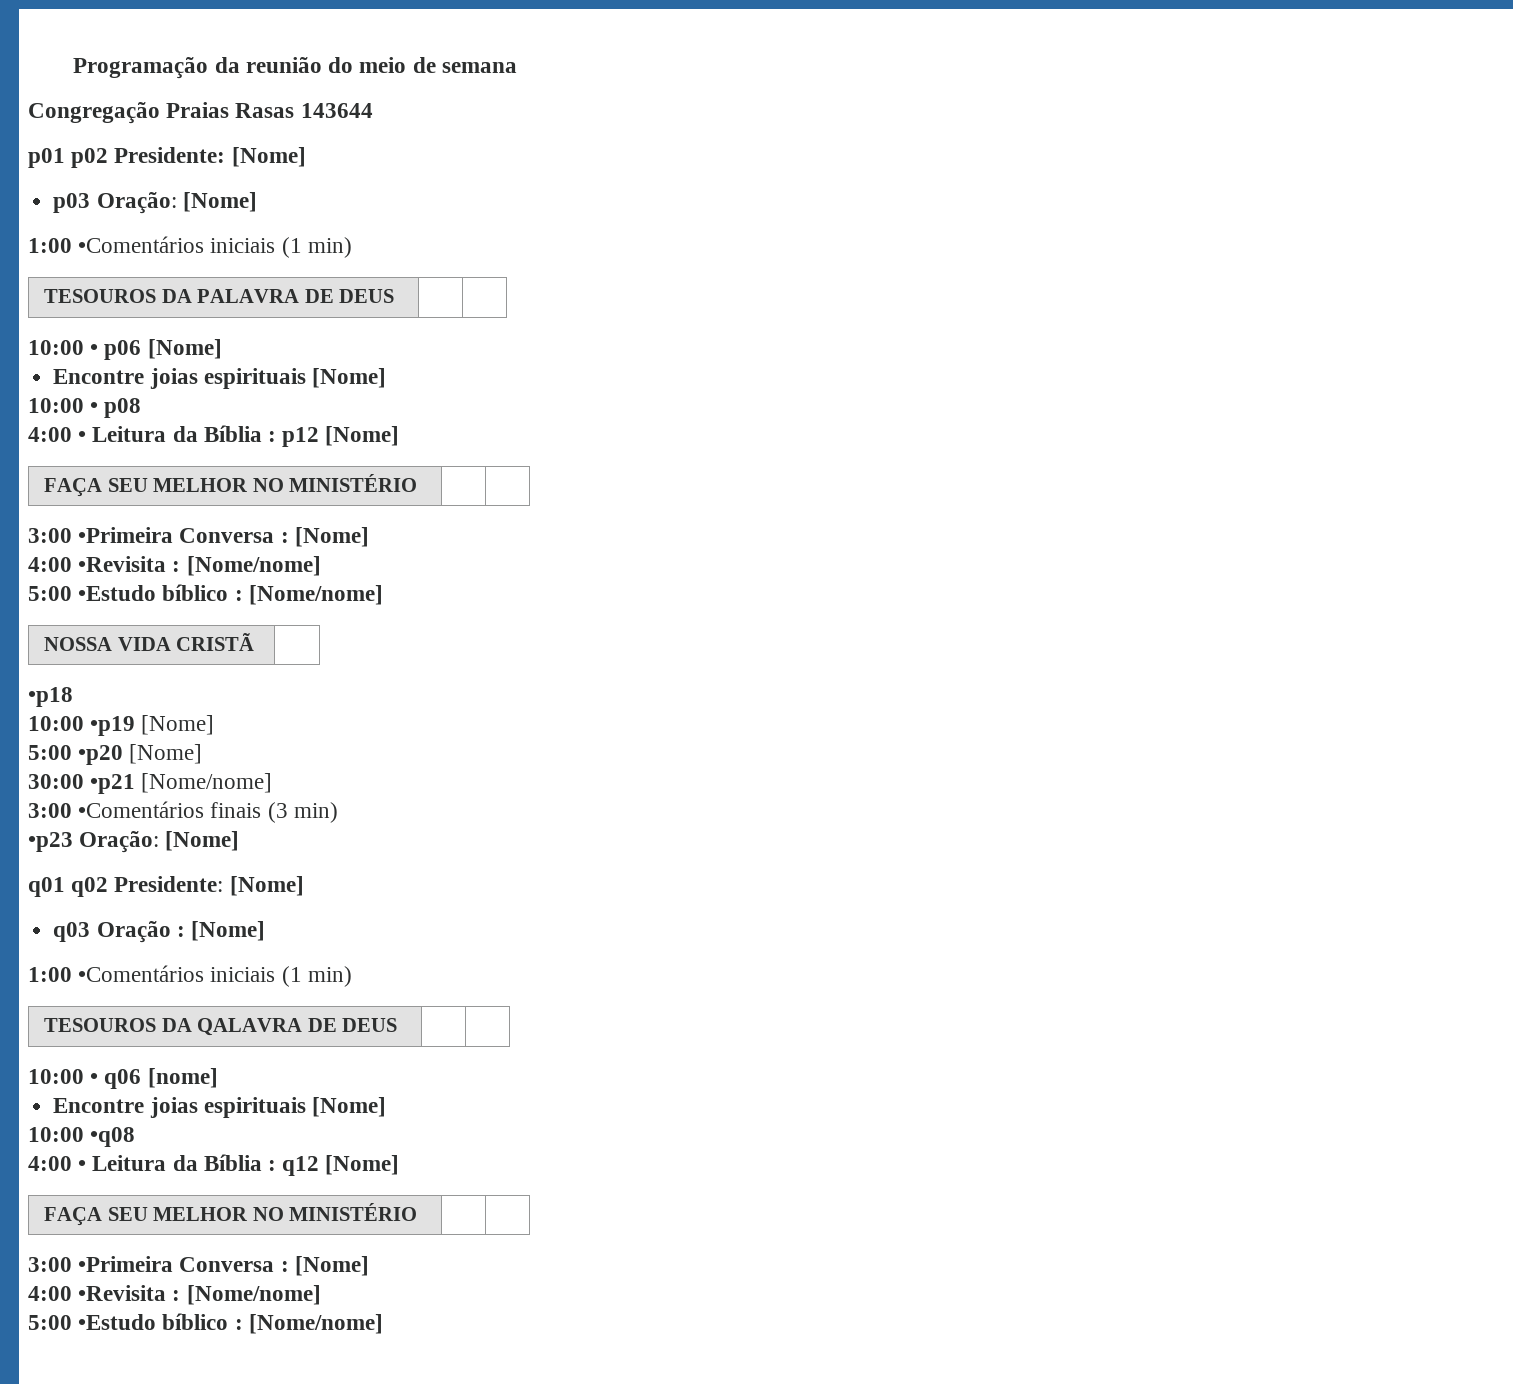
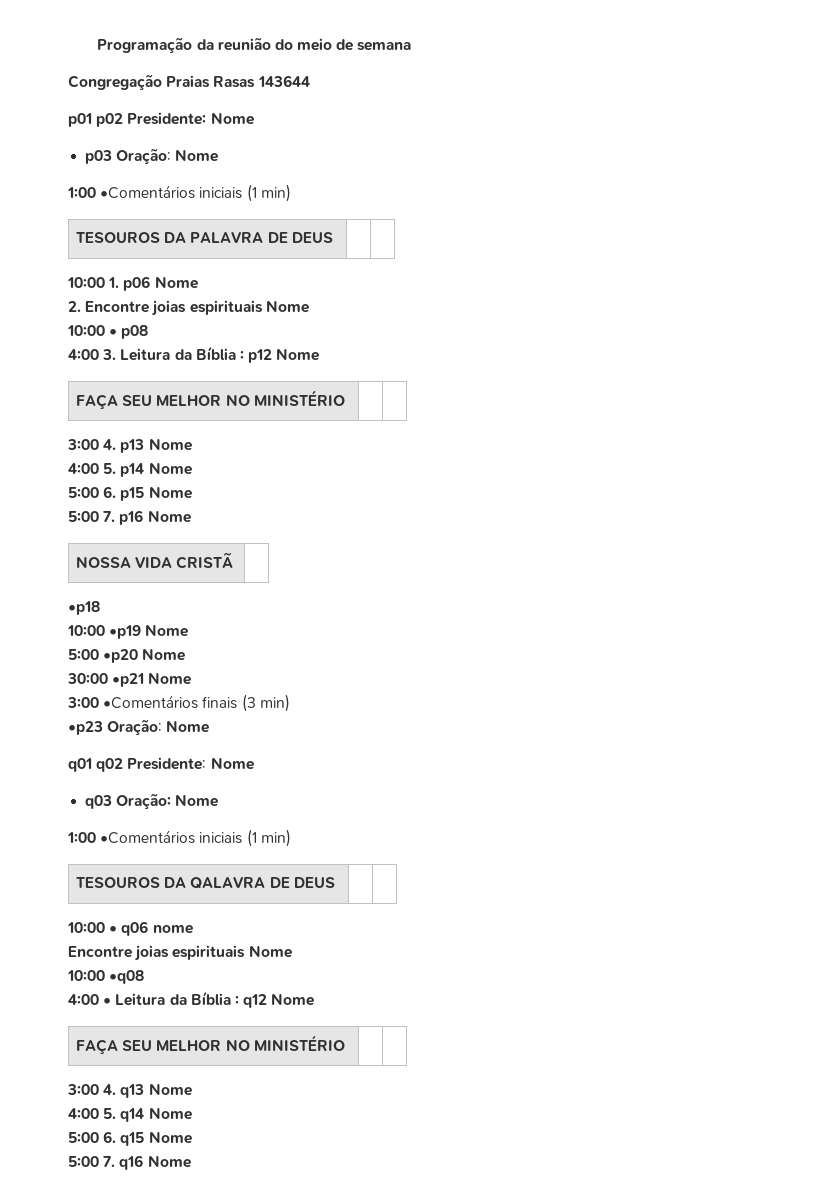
- p01 p02 Presidente: [Nome]
+ p01 p02 Presidente: Nome
- p03 Oração: [Nome]
+ p03 Oração: Nome
- 10:00 • p06 [Nome]
- Encontre joias espirituais [Nome]
+ 10:00 1. p06 Nome
+ 2. Encontre joias espirituais Nome
- 4:00 • Leitura da Bíblia : p12 [Nome]
+ 4:00 3. Leitura da Bíblia : p12 Nome
  FAÇA SEU MELHOR NO MINISTÉRIO | |
- 3:00 •Primeira Conversa : [Nome]
- 4:00 •Revisita : [Nome/nome]
- 5:00 •Estudo bíblico : [Nome/nome]
+ 3:00 4. p13 Nome
+ 4:00 5. p14 Nome
+ 5:00 6. p15 Nome
+ 5:00 7. p16 Nome
- 10:00 •p19 [Nome]
+ 10:00 •p19 Nome
- 5:00 •p20 [Nome]
+ 5:00 •p20 Nome
- 30:00 •p21 [Nome/nome]
+ 30:00 •p21 Nome
- •p23 Oração: [Nome]
+ •p23 Oração: Nome
- q01 q02 Presidente: [Nome]
+ q01 q02 Presidente: Nome
- q03 Oração : [Nome]
+ q03 Oração: Nome
- 10:00 • q06 [nome]
- Encontre joias espirituais [Nome]
+ 10:00 • q06 nome
+ Encontre joias espirituais Nome
- 4:00 • Leitura da Bíblia : q12 [Nome]
+ 4:00 • Leitura da Bíblia : q12 Nome
  FAÇA SEU MELHOR NO MINISTÉRIO | |
- 3:00 •Primeira Conversa : [Nome]
- 4:00 •Revisita : [Nome/nome]
- 5:00 •Estudo bíblico : [Nome/nome]
+ 3:00 4. q13 Nome
+ 4:00 5. q14 Nome
+ 5:00 6. q15 Nome
+ 5:00 7. q16 Nome

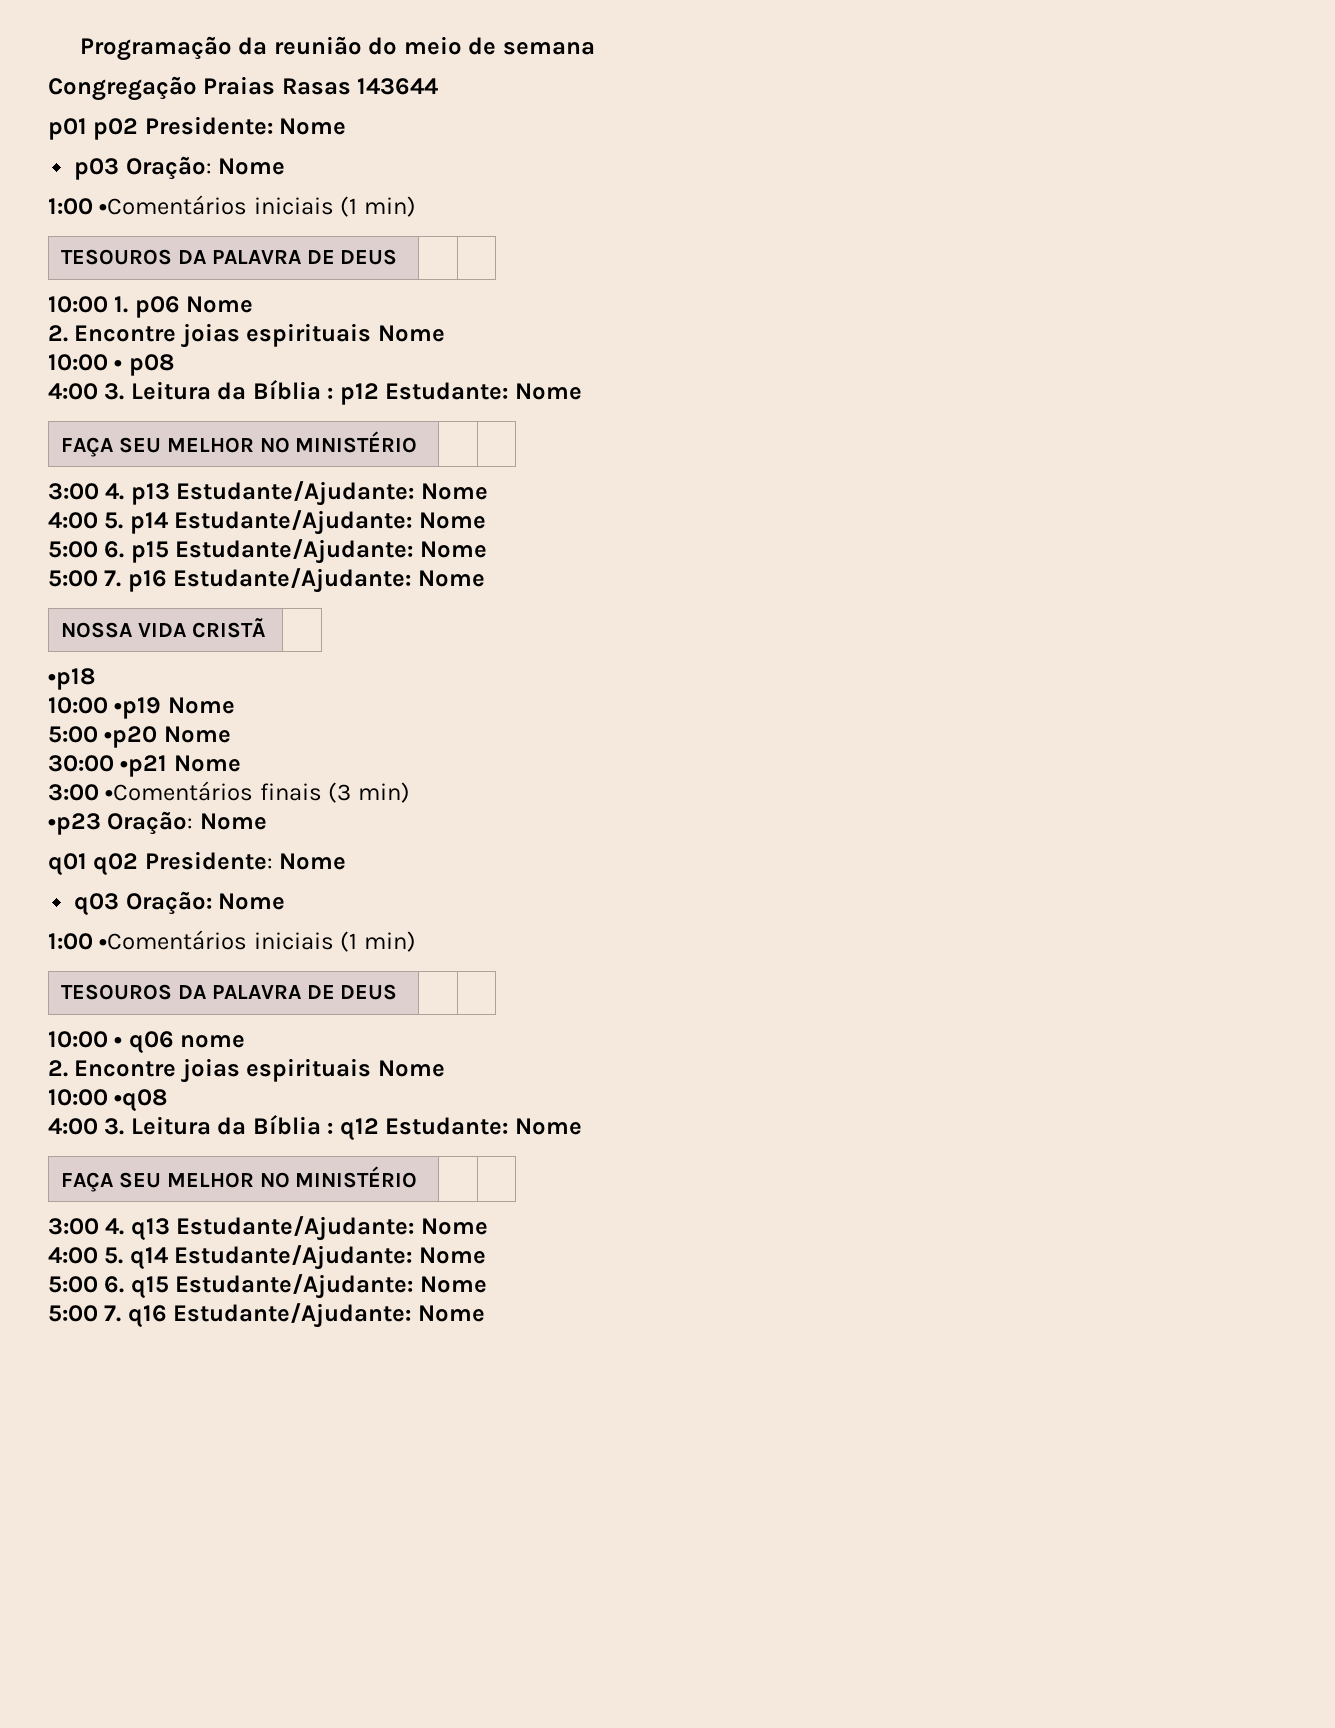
- 4:00 3. Leitura da Bíblia : p12 Nome
+ 4:00 3. Leitura da Bíblia : p12 Estudante: Nome
- 3:00 4. p13 Nome
+ 3:00 4. p13 Estudante/Ajudante: Nome
- 4:00 5. p14 Nome
+ 4:00 5. p14 Estudante/Ajudante: Nome
- 5:00 6. p15 Nome
+ 5:00 6. p15 Estudante/Ajudante: Nome
- 5:00 7. p16 Nome
+ 5:00 7. p16 Estudante/Ajudante: Nome
  q03 Oração: Nome
  1:00 •Comentários iniciais (1 min)
- TESOUROS DA QALAVRA DE DEUS | |
+ TESOUROS DA PALAVRA DE DEUS | |
  10:00 • q06 nome
- Encontre joias espirituais Nome
+ 2. Encontre joias espirituais Nome
- 4:00 • Leitura da Bíblia : q12 Nome
+ 4:00 3. Leitura da Bíblia : q12 Estudante: Nome
- 3:00 4. q13 Nome
+ 3:00 4. q13 Estudante/Ajudante: Nome
- 4:00 5. q14 Nome
+ 4:00 5. q14 Estudante/Ajudante: Nome
- 5:00 6. q15 Nome
+ 5:00 6. q15 Estudante/Ajudante: Nome
- 5:00 7. q16 Nome
+ 5:00 7. q16 Estudante/Ajudante: Nome

